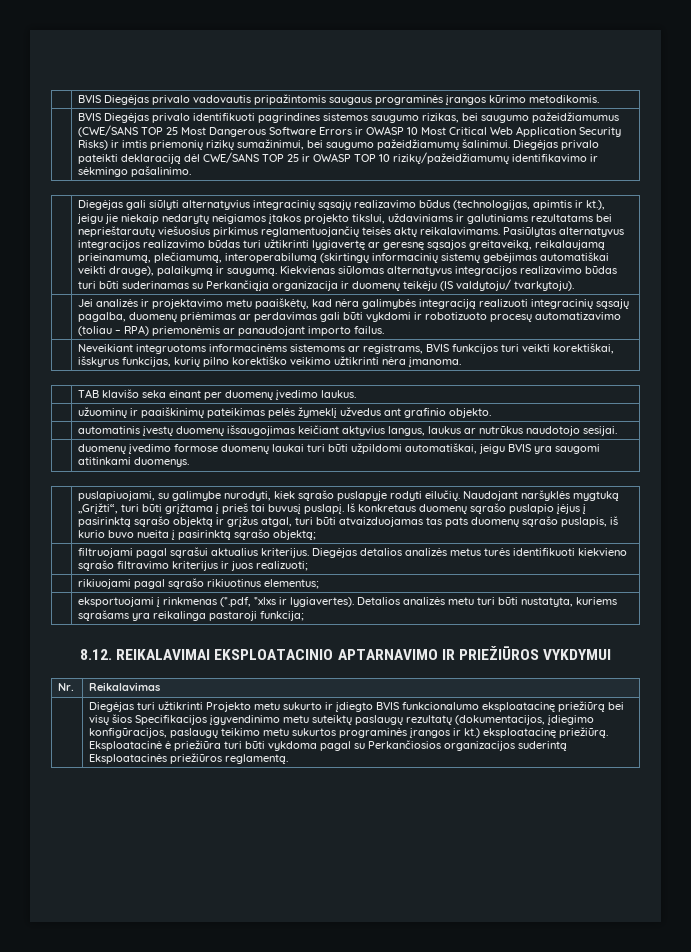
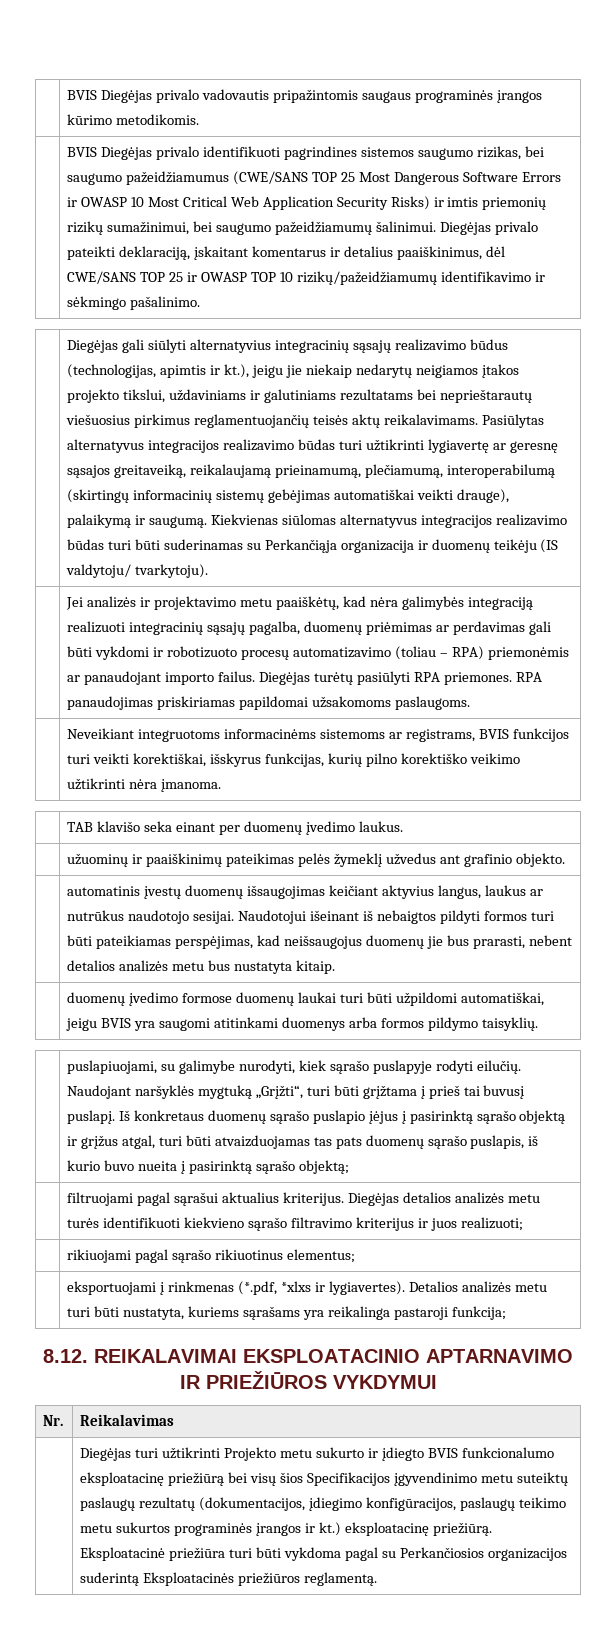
- Diegėjas privalo pateikti deklaraciją dėl CWE/SANS TOP 25 ir OWASP TOP 10 rizikų/pažeidžiamumų identifikavimo ir sėkmingo pašalinimo.
+ Diegėjas privalo pateikti deklaraciją, įskaitant komentarus ir detalius paaiškinimus, dėl CWE/SANS TOP 25 ir OWASP TOP 10 rizikų/pažeidžiamumų identifikavimo ir sėkmingo pašalinimo.
+ Diegėjas turėtų pasiūlyti RPA priemones. RPA panaudojimas priskiriamas papildomai užsakomoms paslaugoms.
- | automatinis įvestų duomenų išsaugojimas keičiant aktyvius langus, laukus ar nutrūkus naudotojo sesijai.
+ | automatinis įvestų duomenų išsaugojimas keičiant aktyvius langus, laukus ar nutrūkus naudotojo sesijai. Naudotojui išeinant iš nebaigtos pildyti formos turi būti pateikiamas perspėjimas, kad neišsaugojus duomenų jie bus prarasti, nebent detalios analizės metu bus nustatyta kitaip.
- | duomenų įvedimo formose duomenų laukai turi būti užpildomi automatiškai, jeigu BVIS yra saugomi atitinkami duomenys.
+ | duomenų įvedimo formose duomenų laukai turi būti užpildomi automatiškai, jeigu BVIS yra saugomi atitinkami duomenys arba formos pildymo taisyklių.
- | filtruojami pagal sąrašui aktualius kriterijus. Diegėjas detalios analizės metus turės identifikuoti kiekvieno sąrašo filtravimo kriterijus ir juos realizuoti;
+ | filtruojami pagal sąrašui aktualius kriterijus. Diegėjas detalios analizės metu turės identifikuoti kiekvieno sąrašo filtravimo kriterijus ir juos realizuoti;
- Eksploatacinė ė priežiūra turi būti vykdoma pagal su Perkančiosios organizacijos suderintą Eksploatacinės priežiūros reglamentą.
+ Eksploatacinė priežiūra turi būti vykdoma pagal su Perkančiosios organizacijos suderintą Eksploatacinės priežiūros reglamentą.

